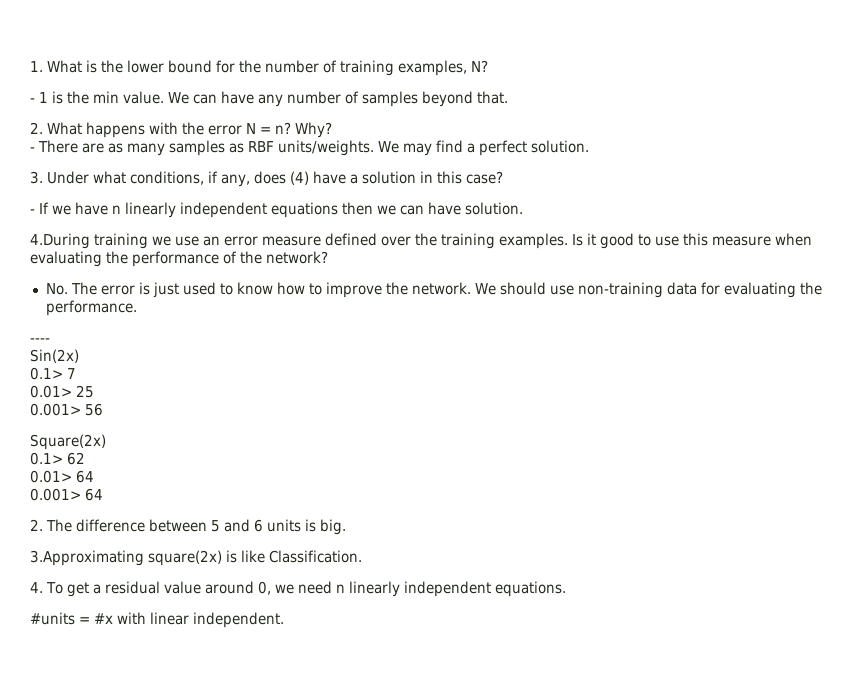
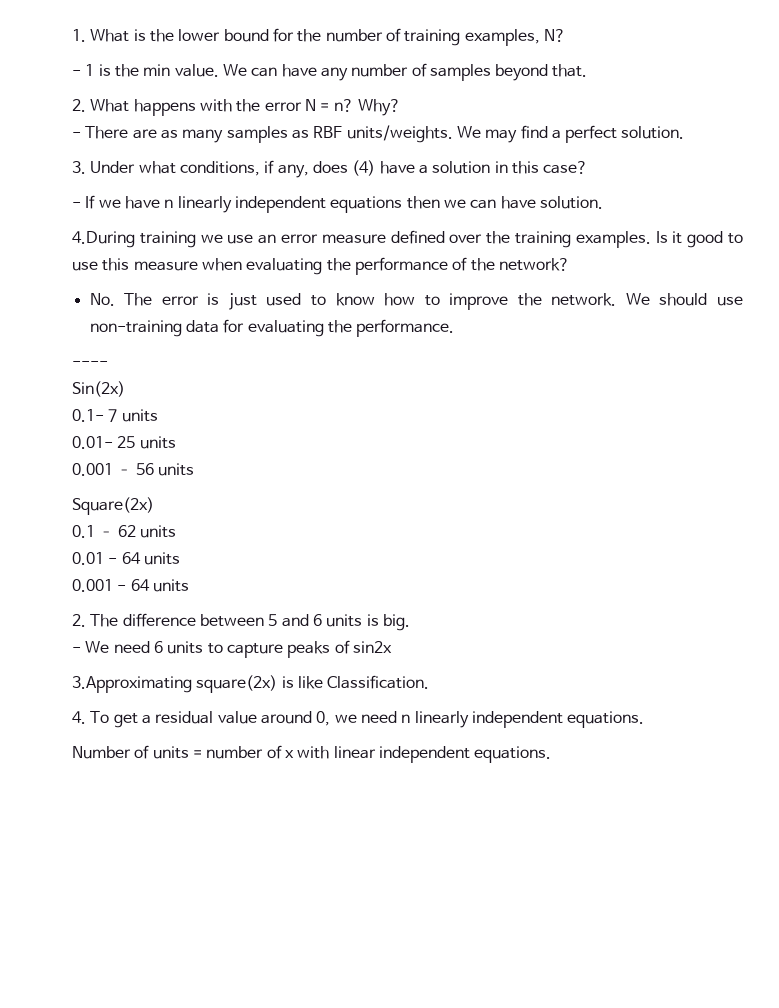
- 0.1> 7
- 0.01> 25
- 0.001> 56
+ 0.1- 7 units
+ 0.01- 25 units
+ 0.001 – 56 units
- 0.1> 62
- 0.01> 64
- 0.001> 64
+ 0.1 – 62 units
+ 0.01 - 64 units
+ 0.001 - 64 units
+ - We need 6 units to capture peaks of sin2x
- #units = #x with linear independent.
+ Number of units = number of x with linear independent equations.

